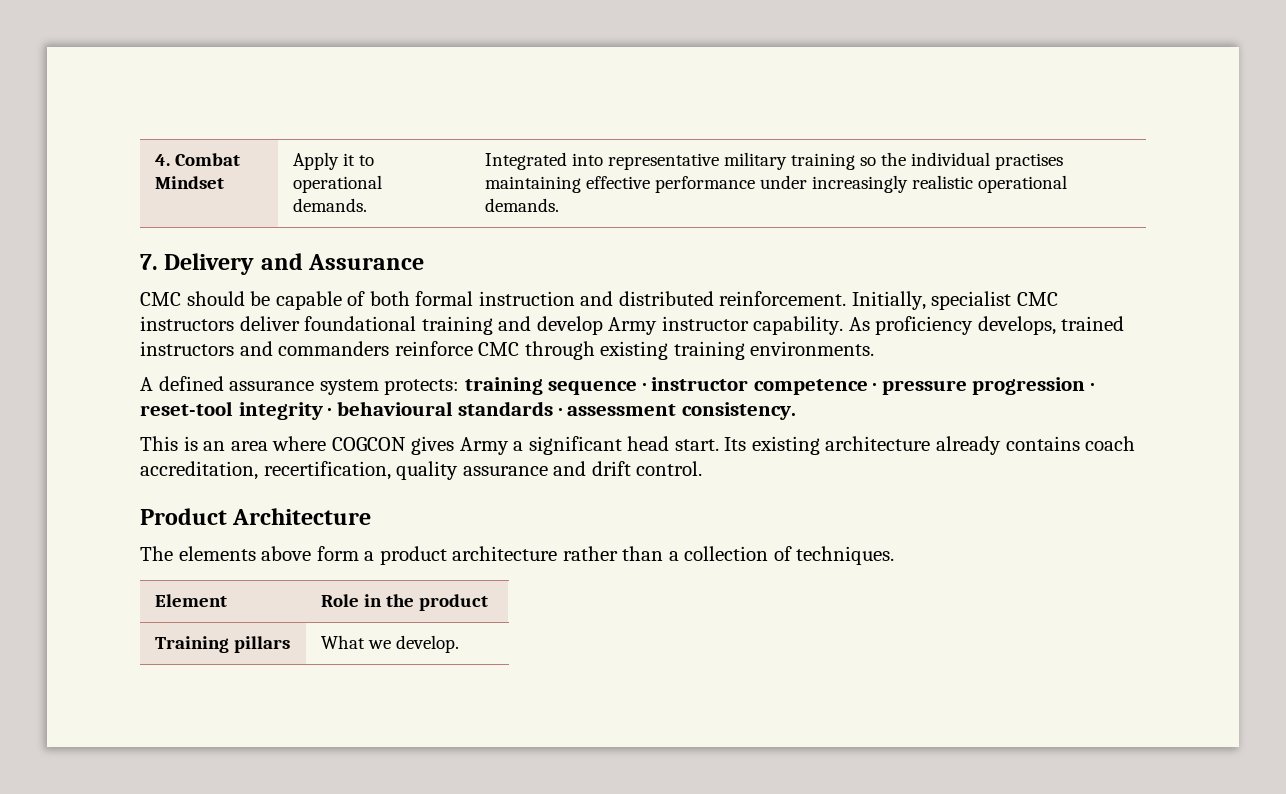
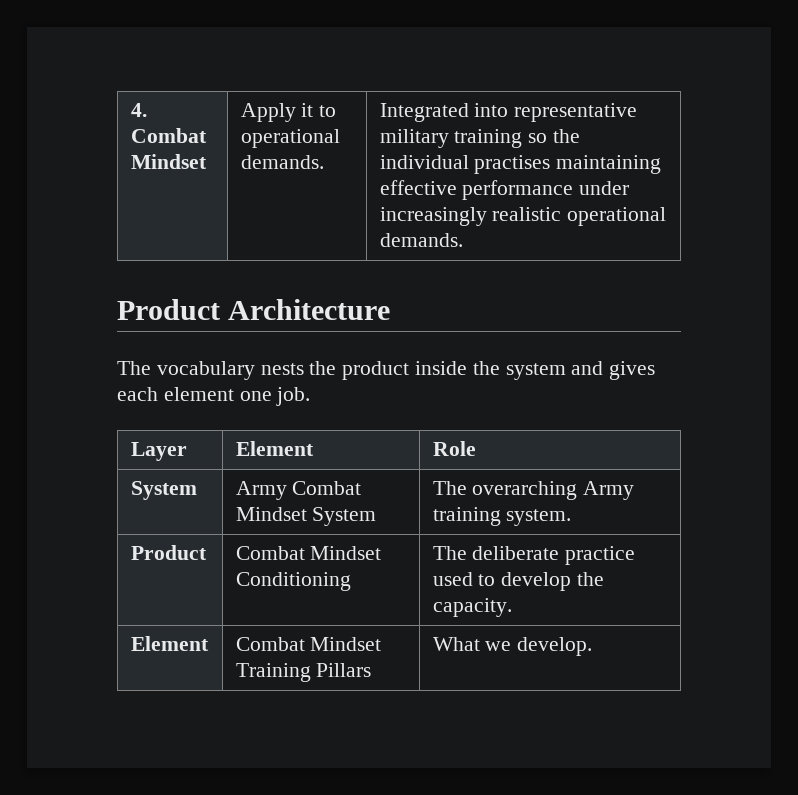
- 7. Delivery and Assurance
- CMC should be capable of both formal instruction and distributed reinforcement. Initially, specialist CMC instructors deliver foundational training and develop Army instructor capability. As proficiency develops, trained instructors and commanders reinforce CMC through existing training environments.
- A defined assurance system protects: training sequence · instructor competence · pressure progression · reset-tool integrity · behavioural standards · assessment consistency.
- This is an area where COGCON gives Army a significant head start. Its existing architecture already contains coach accreditation, recertification, quality assurance and drift control.
  Product Architecture
- The elements above form a product architecture rather than a collection of techniques.
- Element | Role in the product
- Training pillars | What we develop.
+ The vocabulary nests the product inside the system and gives each element one job.
+ Layer | Element | Role
+ System | Army Combat Mindset System | The overarching Army training system.
+ Product | Combat Mindset Conditioning | The deliberate practice used to develop the capacity.
+ Element | Combat Mindset Training Pillars | What we develop.

